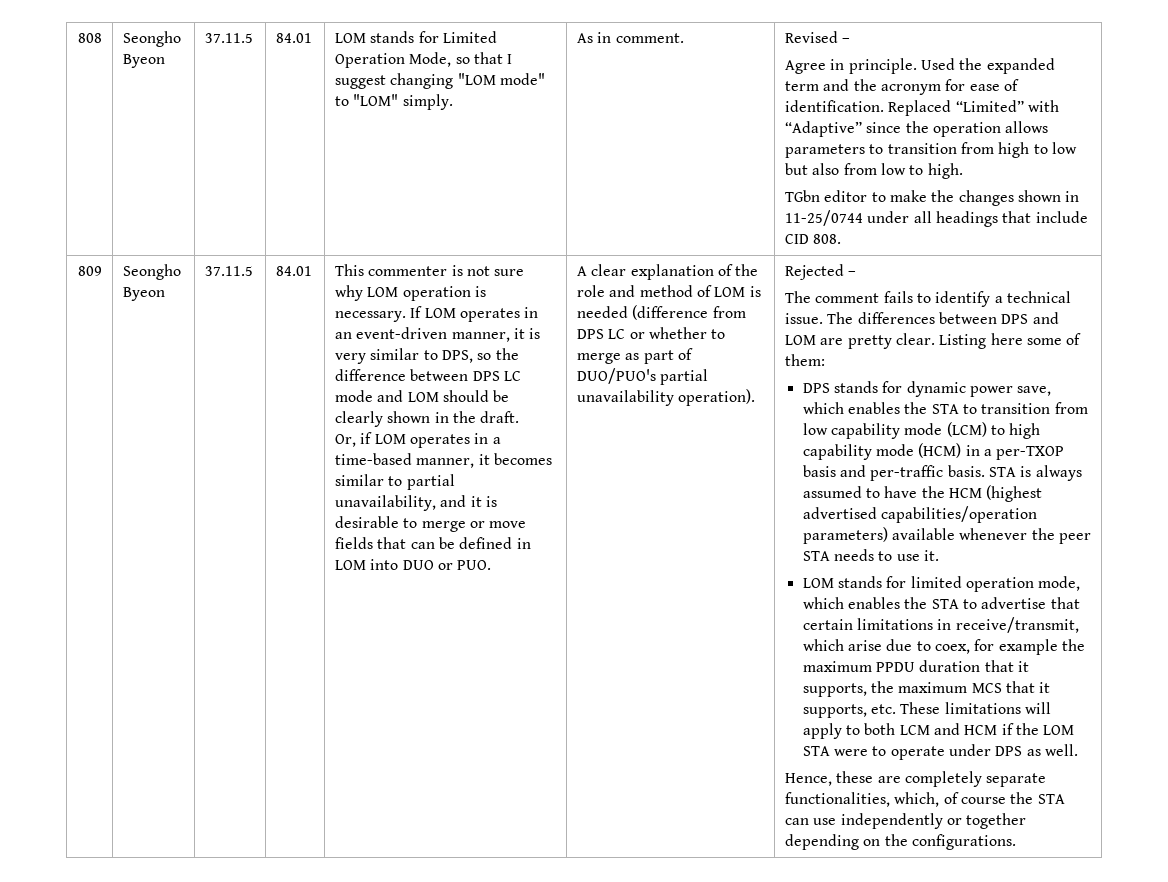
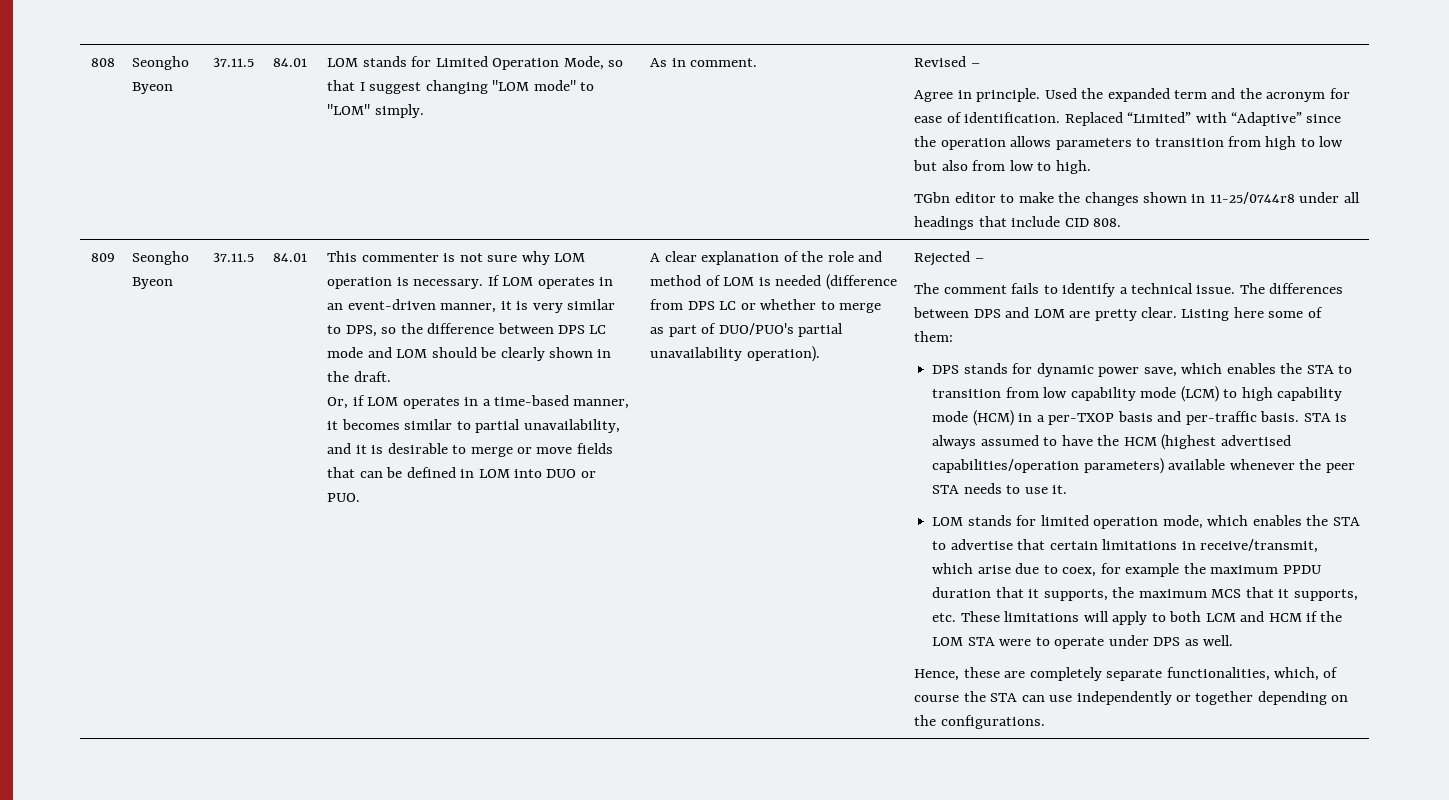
- TGbn editor to make the changes shown in 11-25/0744 under all headings that include CID 808.
+ TGbn editor to make the changes shown in 11-25/0744r8 under all headings that include CID 808.

